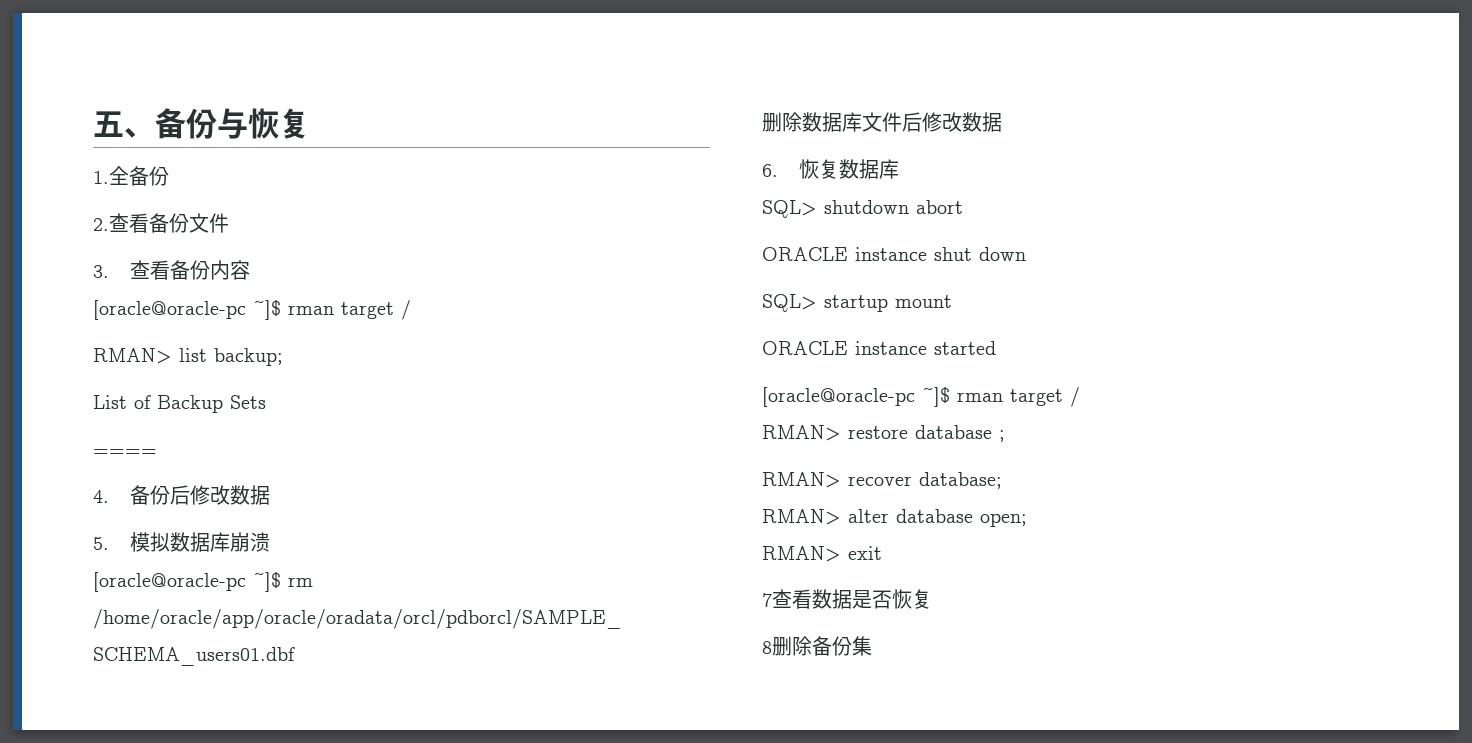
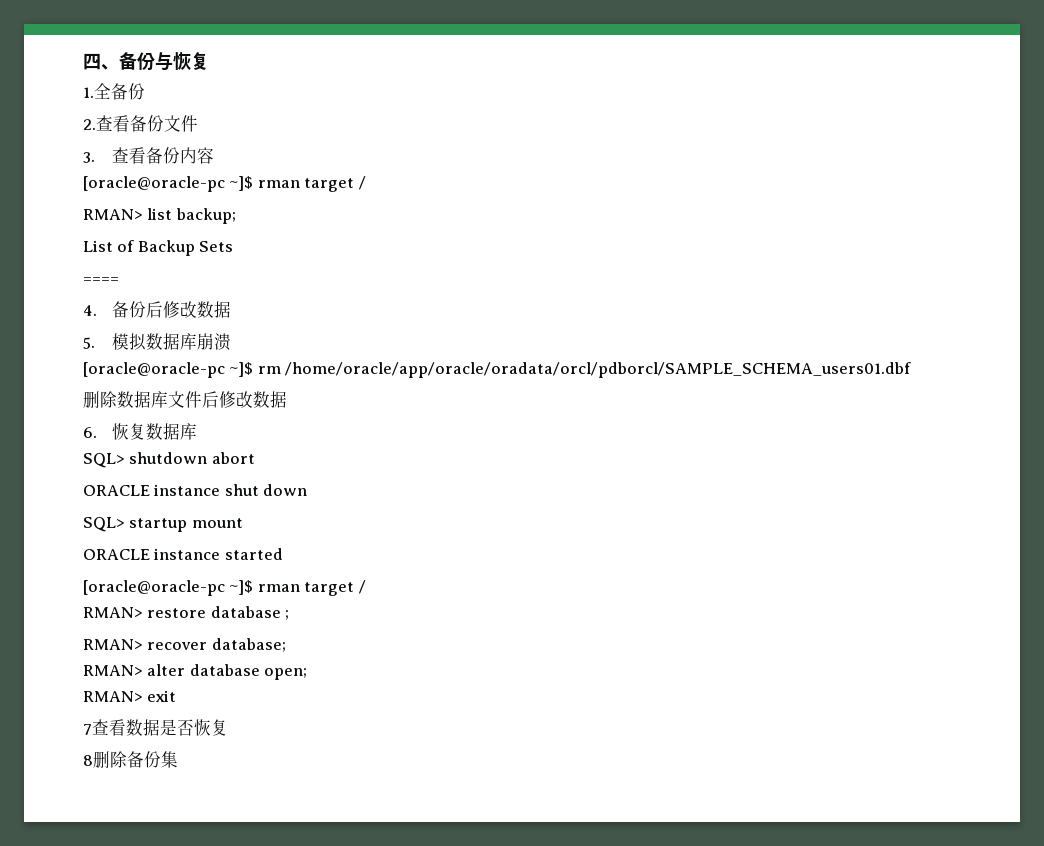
- 五、备份与恢复
+ 四、备份与恢复

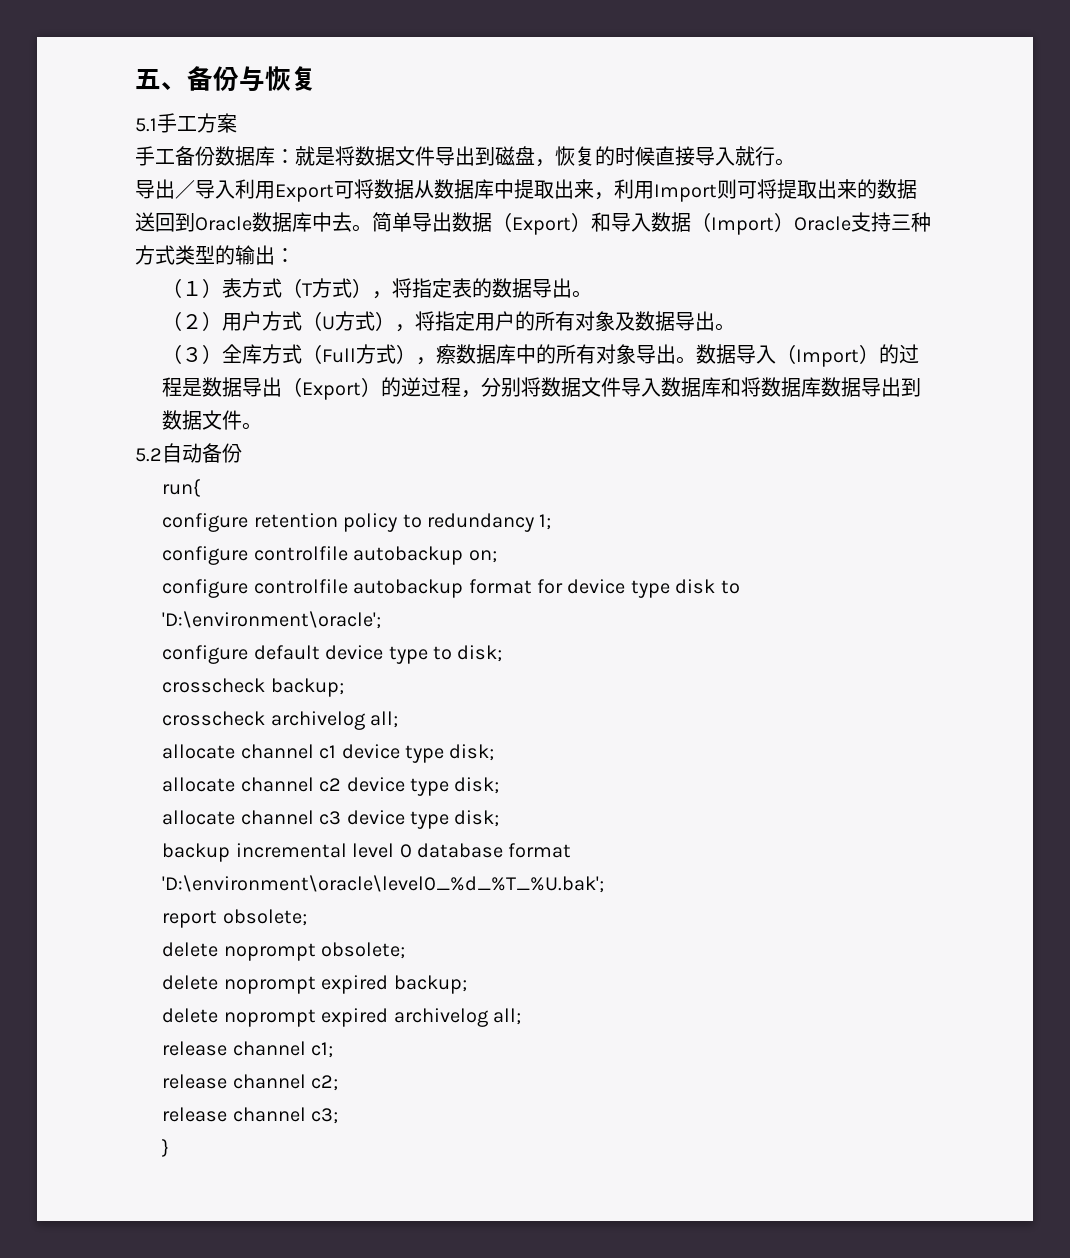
- 四、备份与恢复
+ 五、备份与恢复
- 1.全备份
- 2.查看备份文件
- 3.查看备份内容
- [oracle@oracle-pc ~]$ rman target /
- RMAN> list backup;
- List of Backup Sets
- ====
- 4.备份后修改数据
- 5.模拟数据库崩溃
- [oracle@oracle-pc ~]$ rm /home/oracle/app/oracle/oradata/orcl/pdborcl/SAMPLE_SCHEMA_users01.dbf
- 删除数据库文件后修改数据
- 6.恢复数据库
- SQL> shutdown abort
- ORACLE instance shut down
- SQL> startup mount
- ORACLE instance started
- [oracle@oracle-pc ~]$ rman target /
- RMAN> restore database ;
- RMAN> recover database;
- RMAN> alter database open;
- RMAN> exit
- 7查看数据是否恢复
- 8删除备份集
+ 5.1手工方案
+ 手工备份数据库：就是将数据文件导出到磁盘，恢复的时候直接导入就行。
+ 导出／导入利用Export可将数据从数据库中提取出来，利用Import则可将提取出来的数据送回到Oracle数据库中去。简单导出数据（Export）和导入数据（Import）Oracle支持三种方式类型的输出：
+ （１）表方式（T方式），将指定表的数据导出。
+ （２）用户方式（U方式），将指定用户的所有对象及数据导出。
+ （３）全库方式（Full方式），瘵数据库中的所有对象导出。数据导入（Import）的过程是数据导出（Export）的逆过程，分别将数据文件导入数据库和将数据库数据导出到数据文件。
+ 5.2自动备份
+ run{
+ configure retention policy to redundancy 1;
+ configure controlfile autobackup on;
+ configure controlfile autobackup format for device type disk to 'D:\environment\oracle';
+ configure default device type to disk;
+ crosscheck backup;
+ crosscheck archivelog all;
+ allocate channel c1 device type disk;
+ allocate channel c2 device type disk;
+ allocate channel c3 device type disk;
+ backup incremental level 0 database format 'D:\environment\oracle\level0_%d_%T_%U.bak';
+ report obsolete;
+ delete noprompt obsolete;
+ delete noprompt expired backup;
+ delete noprompt expired archivelog all;
+ release channel c1;
+ release channel c2;
+ release channel c3;
+ }

